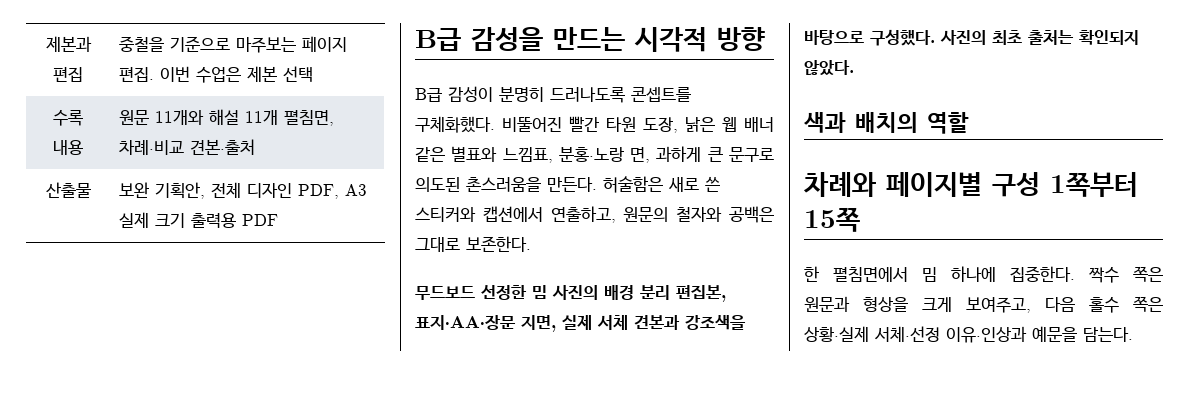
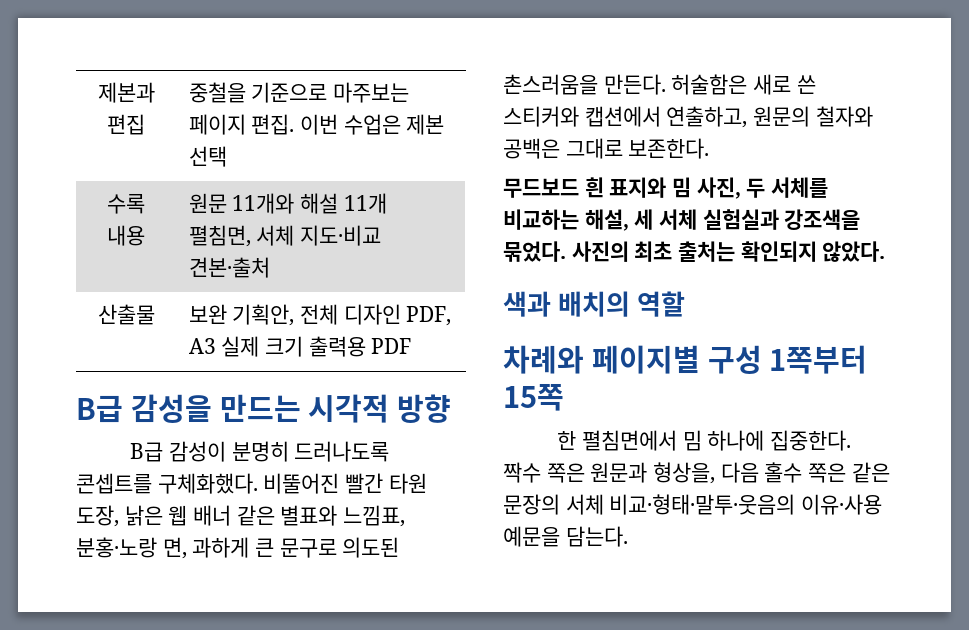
- 수록 내용 | 원문 11개와 해설 11개 펼침면, 차례·비교 견본·출처
+ 수록 내용 | 원문 11개와 해설 11개 펼침면, 서체 지도·비교 견본·출처
- 무드보드 선정한 밈 사진의 배경 분리 편집본, 표지·AA·장문 지면, 실제 서체 견본과 강조색을 바탕으로 구성했다.
+ 무드보드 흰 표지와 밈 사진, 두 서체를 비교하는 해설, 세 서체 실험실과 강조색을 묶었다.
- 짝수 쪽은 원문과 형상을 크게 보여주고, 다음 홀수 쪽은 상황·실제 서체·선정 이유·인상과 예문을 담는다.
+ 짝수 쪽은 원문과 형상을, 다음 홀수 쪽은 같은 문장의 서체 비교·형태·말투·웃음의 이유·사용 예문을 담는다.

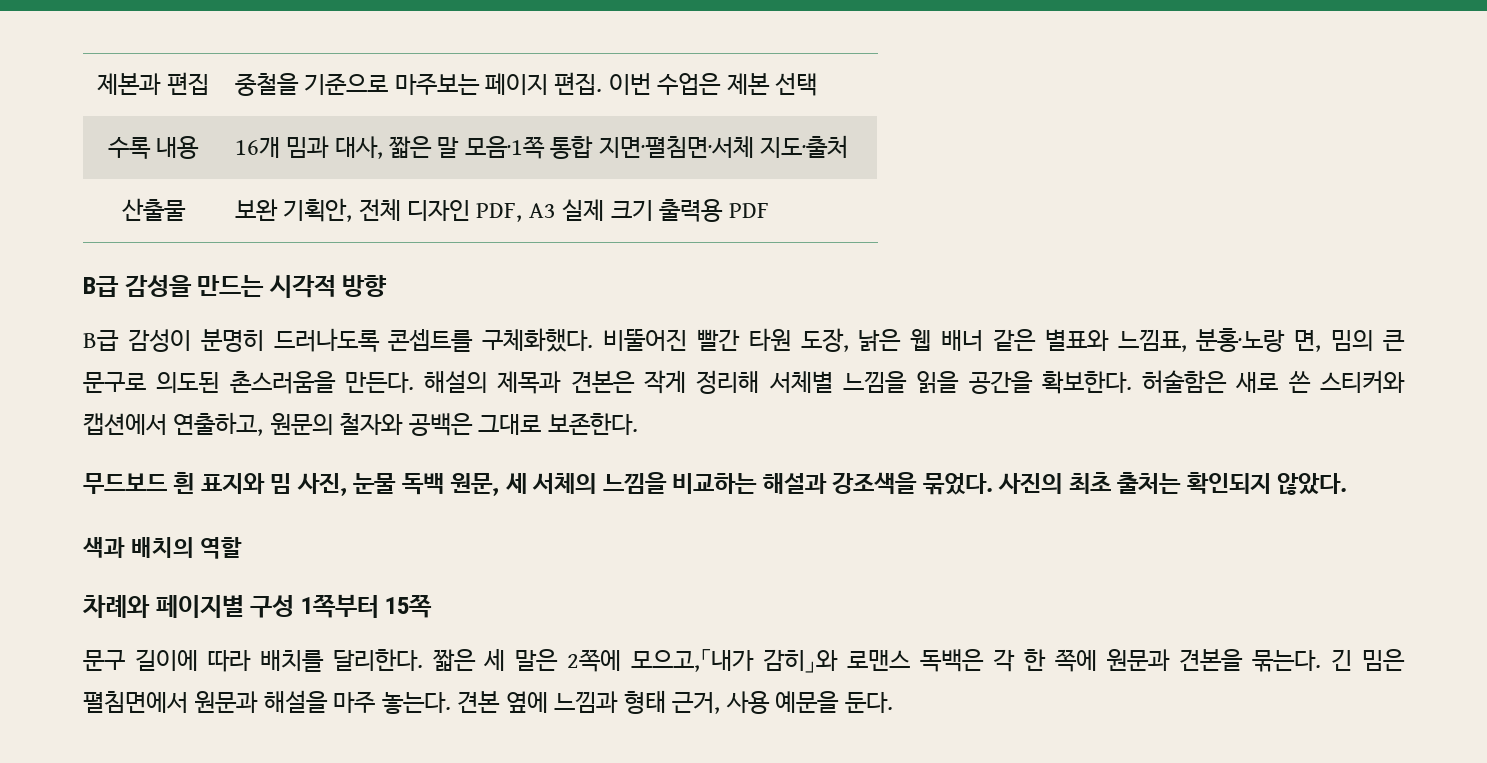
- 수록 내용 | 원문 11개와 해설 11개 펼침면, 서체 지도·비교 견본·출처
+ 수록 내용 | 16개 밈과 대사, 짧은 말 모음·1쪽 통합 지면·펼침면·서체 지도·출처
- 비뚤어진 빨간 타원 도장, 낡은 웹 배너 같은 별표와 느낌표, 분홍·노랑 면, 과하게 큰 문구로 의도된 촌스러움을 만든다.
+ 비뚤어진 빨간 타원 도장, 낡은 웹 배너 같은 별표와 느낌표, 분홍·노랑 면, 밈의 큰 문구로 의도된 촌스러움을 만든다.
+ 해설의 제목과 견본은 작게 정리해 서체별 느낌을 읽을 공간을 확보한다.
- 무드보드 흰 표지와 밈 사진, 두 서체를 비교하는 해설, 세 서체 실험실과 강조색을 묶었다.
+ 무드보드 흰 표지와 밈 사진, 눈물 독백 원문, 세 서체의 느낌을 비교하는 해설과 강조색을 묶었다.
- 한 펼침면에서 밈 하나에 집중한다. 짝수 쪽은 원문과 형상을, 다음 홀수 쪽은 같은 문장의 서체 비교·형태·말투·웃음의 이유·사용 예문을 담는다.
+ 문구 길이에 따라 배치를 달리한다. 짧은 세 말은 2쪽에 모으고,「내가 감히」와 로맨스 독백은 각 한 쪽에 원문과 견본을 묶는다. 긴 밈은 펼침면에서 원문과 해설을 마주 놓는다. 견본 옆에 느낌과 형태 근거, 사용 예문을 둔다.

